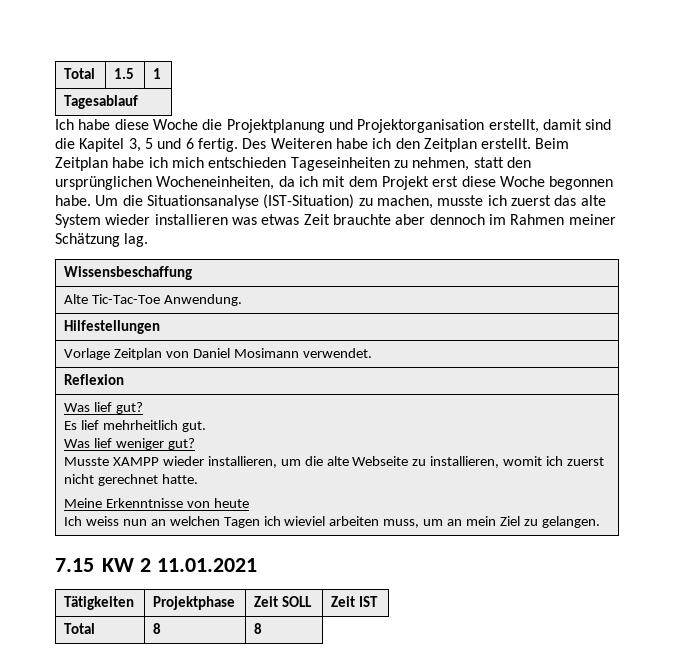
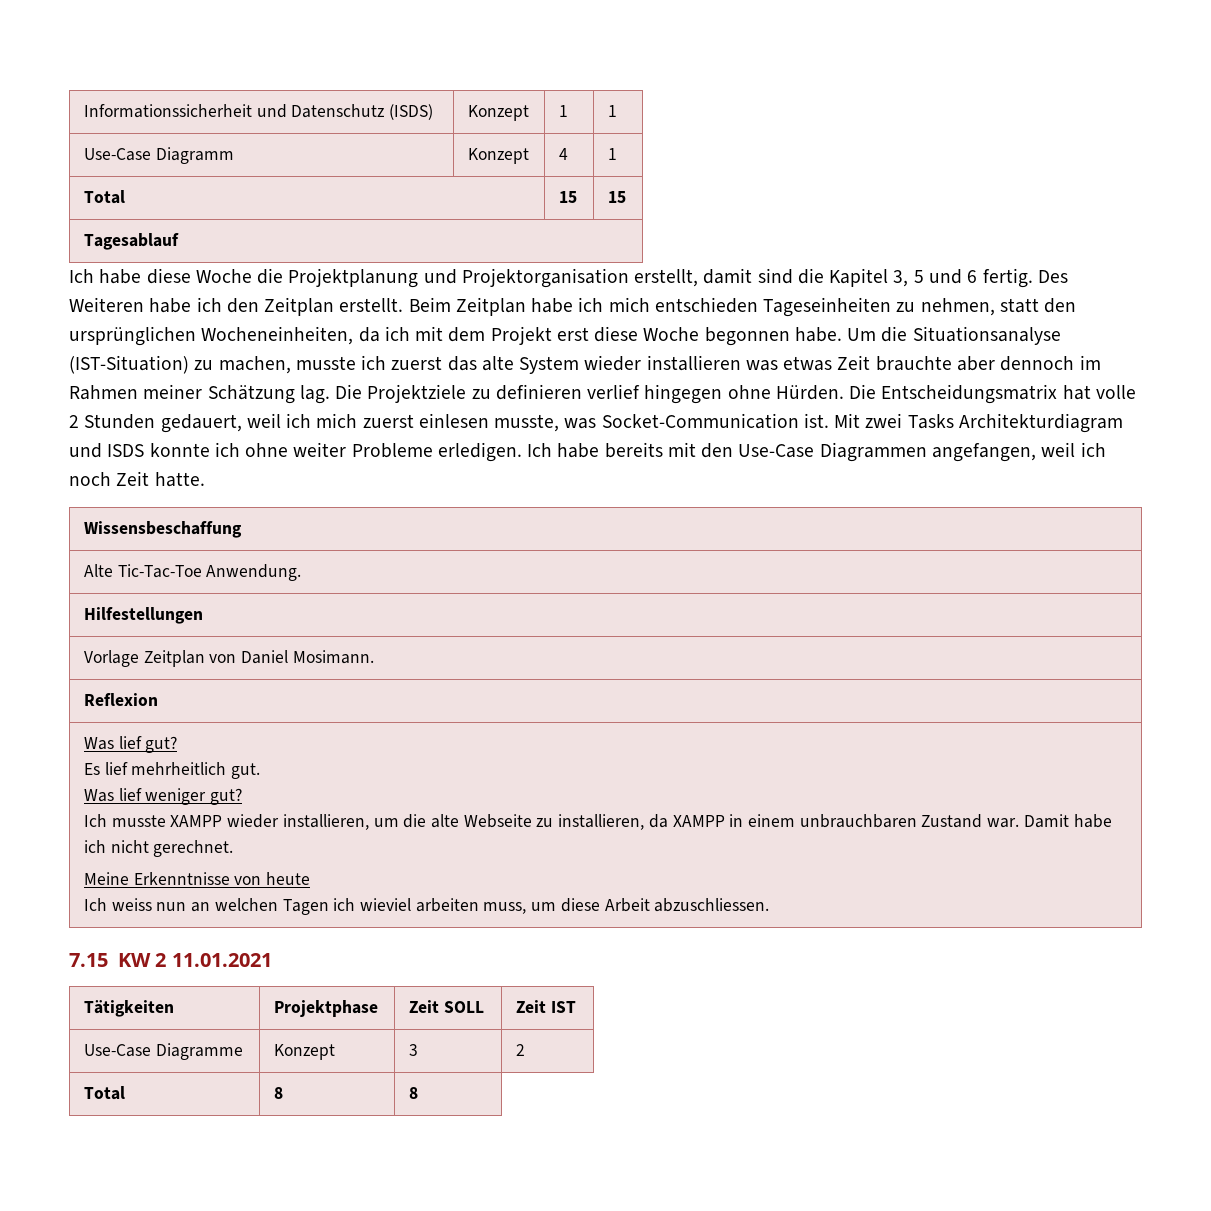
- Total | 1.5 | 1
+ Informationssicherheit und Datenschutz (ISDS) | Konzept | 1 | 1
+ Use-Case Diagramm | Konzept | 4 | 1
+ Total | 15 | 15
+ Die Projektziele zu definieren verlief hingegen ohne Hürden. Die Entscheidungsmatrix hat volle 2 Stunden gedauert, weil ich mich zuerst einlesen musste, was Socket-Communication ist. Mit zwei Tasks Architekturdiagram und ISDS konnte ich ohne weiter Probleme erledigen. Ich habe bereits mit den Use-Case Diagrammen angefangen, weil ich noch Zeit hatte.
- Vorlage Zeitplan von Daniel Mosimann verwendet.
+ Vorlage Zeitplan von Daniel Mosimann.
- Musste XAMPP wieder installieren, um die alte Webseite zu installieren, womit ich zuerst nicht gerechnet hatte.
+ Ich musste XAMPP wieder installieren, um die alte Webseite zu installieren, da XAMPP in einem unbrauchbaren Zustand war. Damit habe ich nicht gerechnet.
- Ich weiss nun an welchen Tagen ich wieviel arbeiten muss, um an mein Ziel zu gelangen.
+ Ich weiss nun an welchen Tagen ich wieviel arbeiten muss, um diese Arbeit abzuschliessen.
+ Use-Case Diagramme | Konzept | 3 | 2

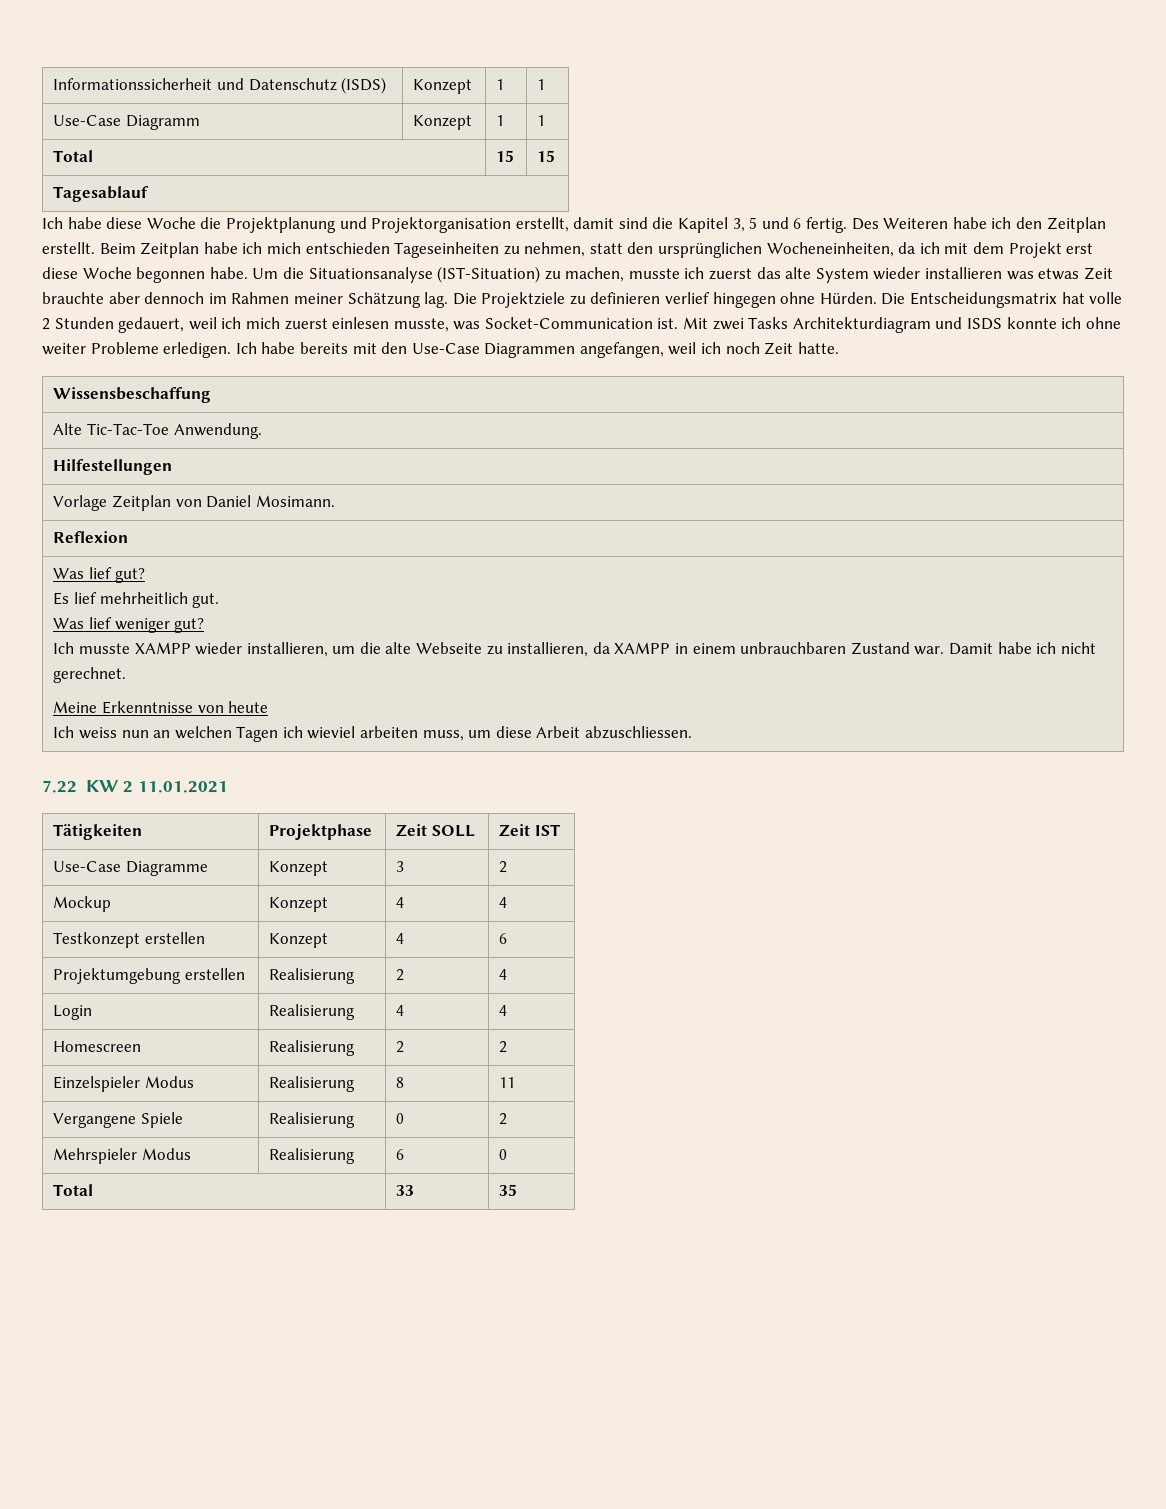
- Use-Case Diagramm | Konzept | 4 | 1
+ Use-Case Diagramm | Konzept | 1 | 1
- 7.15 KW 2 11.01.2021
+ 7.22 KW 2 11.01.2021
- Total | 8 | 8
+ Mockup | Konzept | 4 | 4
+ Testkonzept erstellen | Konzept | 4 | 6
+ Projektumgebung erstellen | Realisierung | 2 | 4
+ Login | Realisierung | 4 | 4
+ Homescreen | Realisierung | 2 | 2
+ Einzelspieler Modus | Realisierung | 8 | 11
+ Vergangene Spiele | Realisierung | 0 | 2
+ Mehrspieler Modus | Realisierung | 6 | 0
+ Total | 33 | 35

